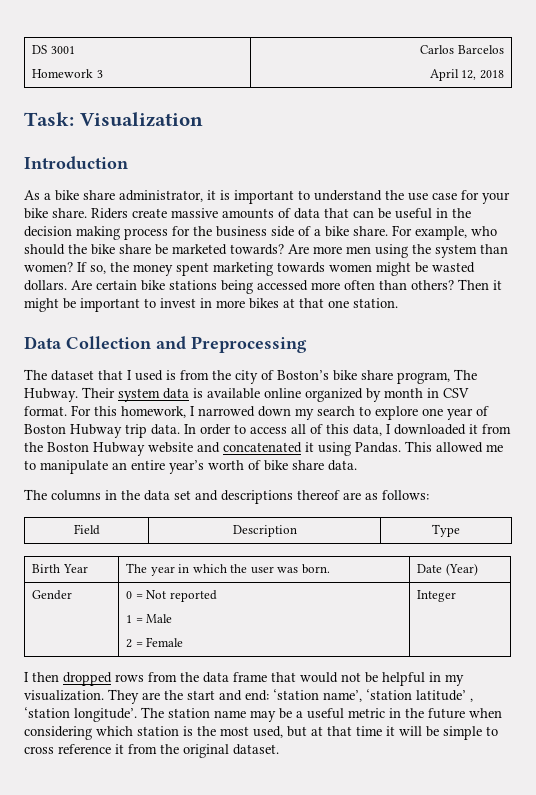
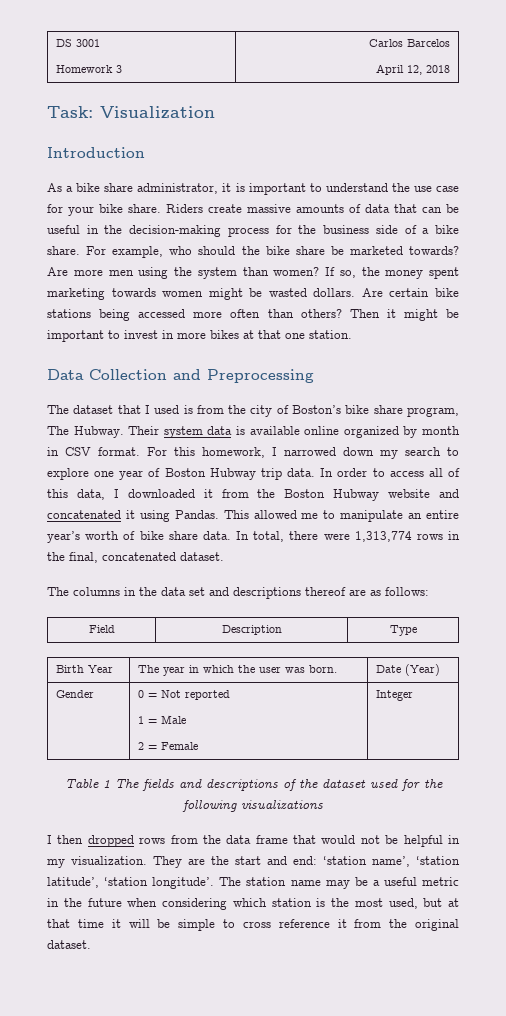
- Riders create massive amounts of data that can be useful in the decision making process for the business side of a bike share.
+ Riders create massive amounts of data that can be useful in the decision-making process for the business side of a bike share.
+ In total, there were 1,313,774 rows in the final, concatenated dataset.
+ Table 1 The fields and descriptions of the dataset used for the following visualizations
- They are the start and end: ‘station name’, ‘station latitude’ , ‘station longitude’.
+ They are the start and end: ‘station name’, ‘station latitude’, ‘station longitude’.

